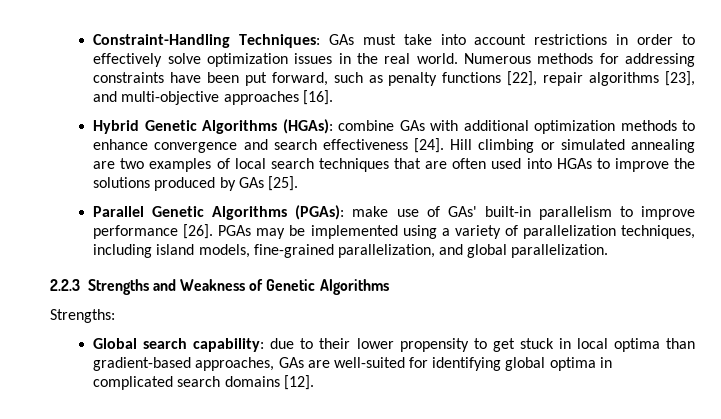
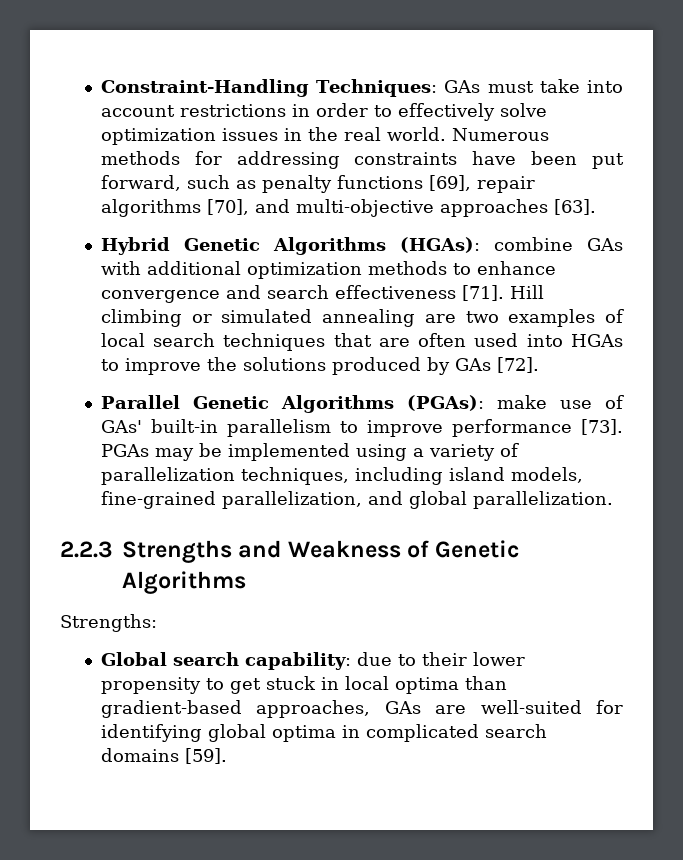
- Numerous methods for addressing constraints have been put forward, such as penalty functions [22], repair algorithms [23], and multi-objective approaches [16].
+ Numerous methods for addressing constraints have been put forward, such as penalty functions [69], repair algorithms [70], and multi-objective approaches [63].
- Hybrid Genetic Algorithms (HGAs): combine GAs with additional optimization methods to enhance convergence and search effectiveness [24].
+ Hybrid Genetic Algorithms (HGAs): combine GAs with additional optimization methods to enhance convergence and search effectiveness [71].
- Hill climbing or simulated annealing are two examples of local search techniques that are often used into HGAs to improve the solutions produced by GAs [25].
+ Hill climbing or simulated annealing are two examples of local search techniques that are often used into HGAs to improve the solutions produced by GAs [72].
- Parallel Genetic Algorithms (PGAs): make use of GAs' built-in parallelism to improve performance [26].
+ Parallel Genetic Algorithms (PGAs): make use of GAs' built-in parallelism to improve performance [73].
- Global search capability: due to their lower propensity to get stuck in local optima than gradient-based approaches, GAs are well-suited for identifying global optima in complicated search domains [12].
+ Global search capability: due to their lower propensity to get stuck in local optima than gradient-based approaches, GAs are well-suited for identifying global optima in complicated search domains [59].

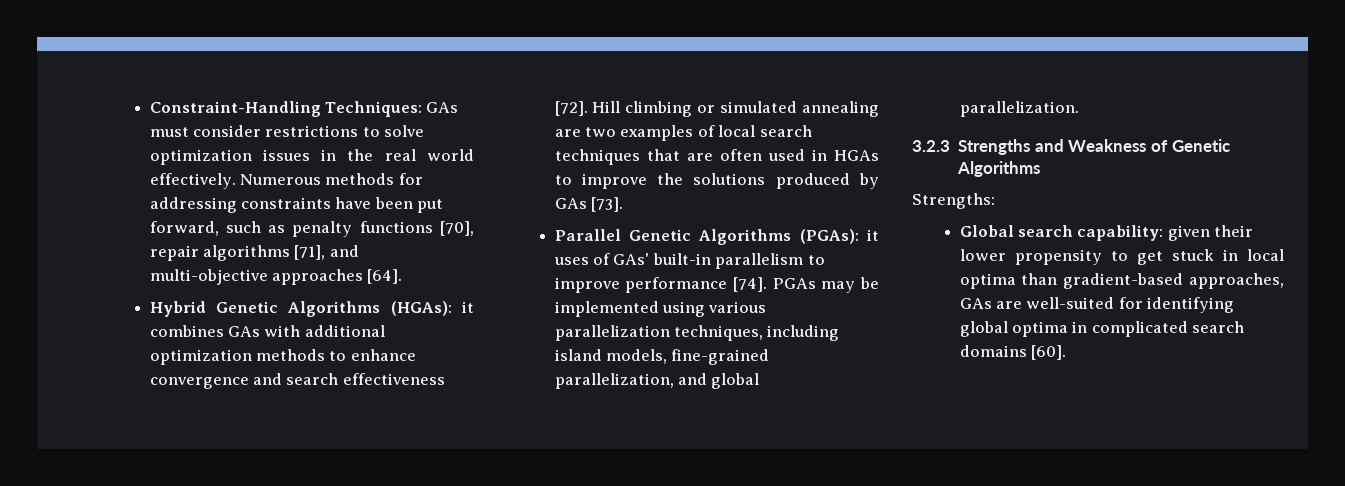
- Constraint-Handling Techniques: GAs must take into account restrictions in order to effectively solve optimization issues in the real world.
+ Constraint-Handling Techniques: GAs must consider restrictions to solve optimization issues in the real world effectively.
- Numerous methods for addressing constraints have been put forward, such as penalty functions [69], repair algorithms [70], and multi-objective approaches [63].
+ Numerous methods for addressing constraints have been put forward, such as penalty functions [70], repair algorithms [71], and multi-objective approaches [64].
- Hybrid Genetic Algorithms (HGAs): combine GAs with additional optimization methods to enhance convergence and search effectiveness [71].
+ Hybrid Genetic Algorithms (HGAs): it combines GAs with additional optimization methods to enhance convergence and search effectiveness [72].
- Hill climbing or simulated annealing are two examples of local search techniques that are often used into HGAs to improve the solutions produced by GAs [72].
+ Hill climbing or simulated annealing are two examples of local search techniques that are often used in HGAs to improve the solutions produced by GAs [73].
- Parallel Genetic Algorithms (PGAs): make use of GAs' built-in parallelism to improve performance [73].
+ Parallel Genetic Algorithms (PGAs): it uses of GAs' built-in parallelism to improve performance [74].
- PGAs may be implemented using a variety of parallelization techniques, including island models, fine-grained parallelization, and global parallelization.
+ PGAs may be implemented using various parallelization techniques, including island models, fine-grained parallelization, and global parallelization.
- 2.2.3 Strengths and Weakness of Genetic Algorithms
+ 3.2.3 Strengths and Weakness of Genetic Algorithms
- Global search capability: due to their lower propensity to get stuck in local optima than gradient-based approaches, GAs are well-suited for identifying global optima in complicated search domains [59].
+ Global search capability: given their lower propensity to get stuck in local optima than gradient-based approaches, GAs are well-suited for identifying global optima in complicated search domains [60].

